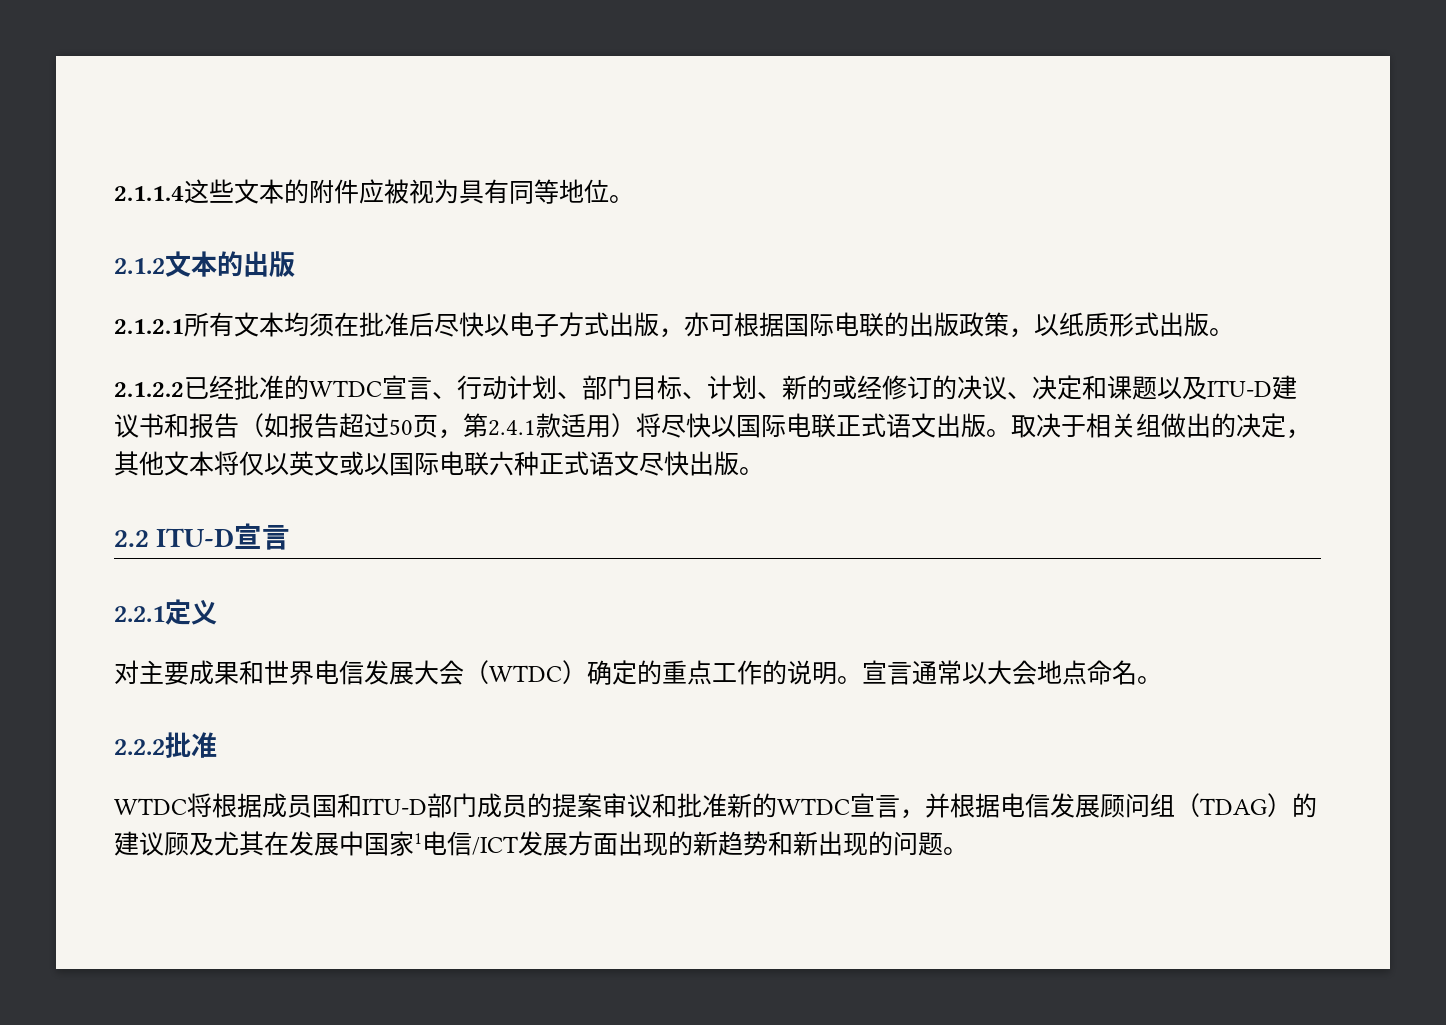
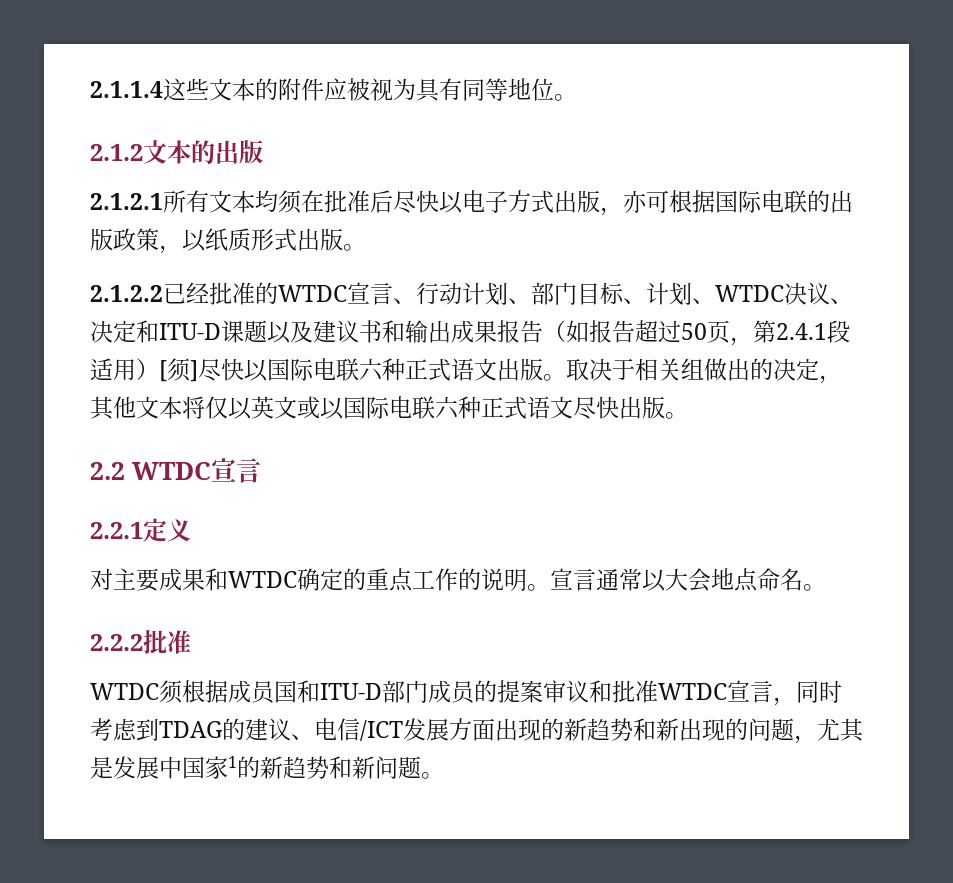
- 2.1.2.2已经批准的WTDC宣言、行动计划、部门目标、计划、新的或经修订的决议、决定和课题以及ITU-D建议书和报告（如报告超过50页，第2.4.1款适用）将尽快以国际电联正式语文出版。
+ 2.1.2.2已经批准的WTDC宣言、行动计划、部门目标、计划、WTDC决议、决定和ITU-D课题以及建议书和输出成果报告（如报告超过50页，第2.4.1段适用）[须]尽快以国际电联六种正式语文出版。
- 2.2 ITU-D宣言
+ 2.2 WTDC宣言
- 对主要成果和世界电信发展大会（WTDC）确定的重点工作的说明。
+ 对主要成果和WTDC确定的重点工作的说明。
- WTDC将根据成员国和ITU-D部门成员的提案审议和批准新的WTDC宣言，并根据电信发展顾问组（TDAG）的建议顾及尤其在发展中国家1电信/ICT发展方面出现的新趋势和新出现的问题。
+ WTDC须根据成员国和ITU-D部门成员的提案审议和批准WTDC宣言，同时考虑到TDAG的建议、电信/ICT发展方面出现的新趋势和新出现的问题，尤其是发展中国家1的新趋势和新问题。

